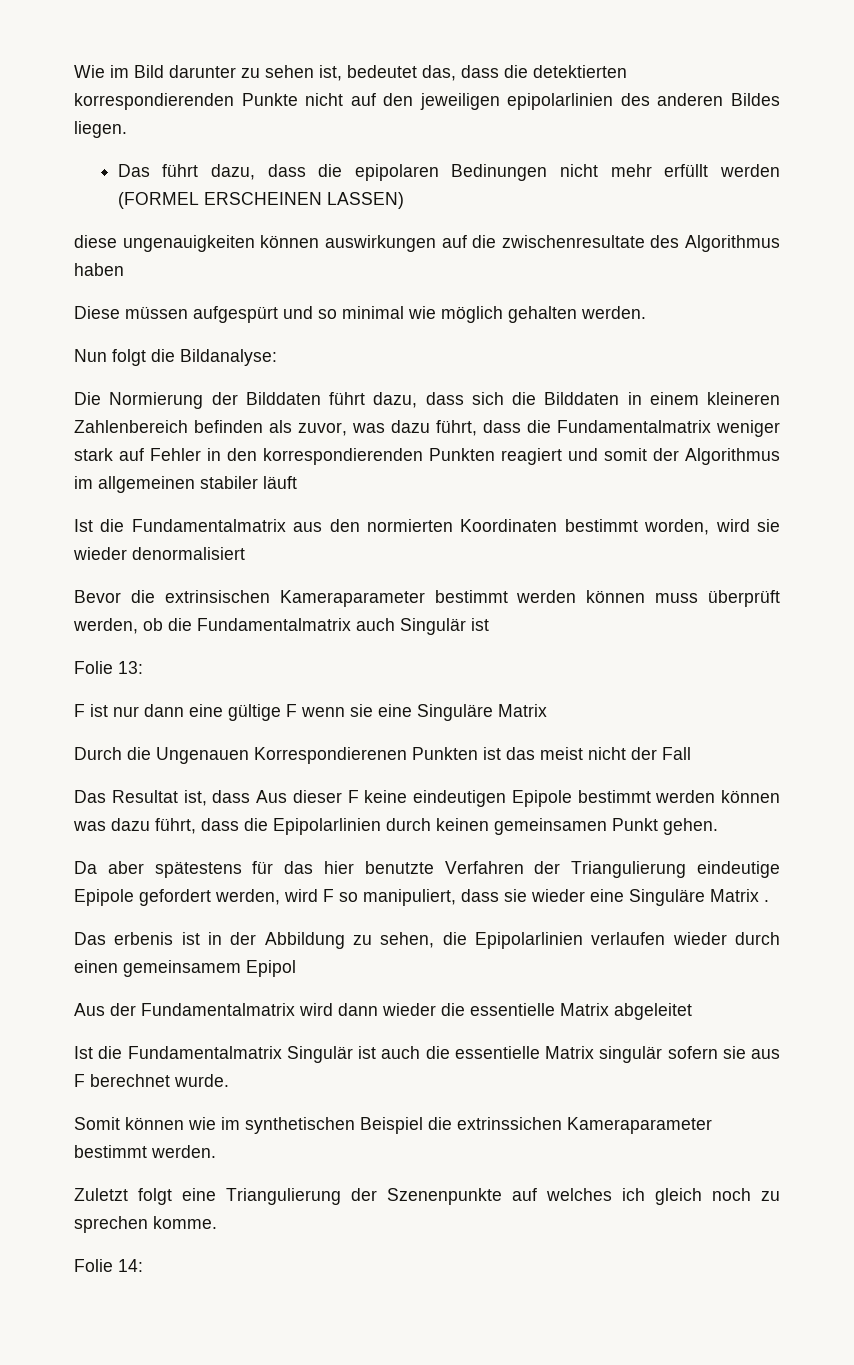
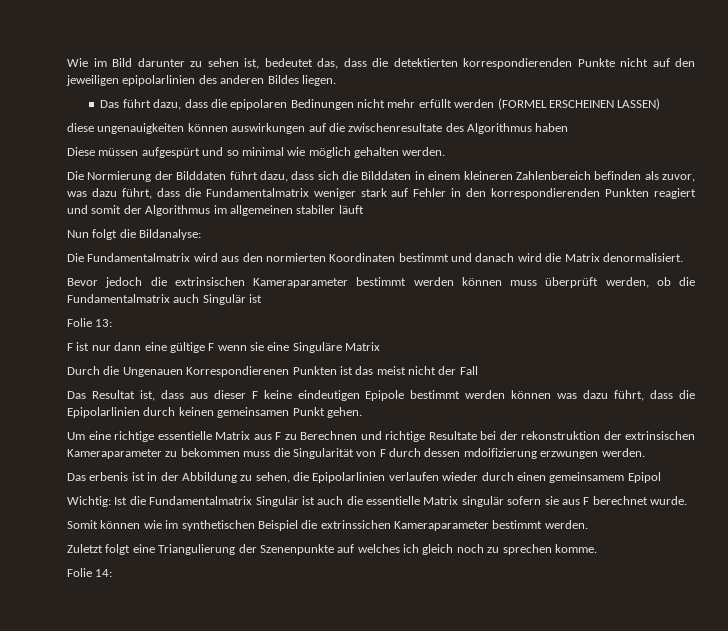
- Nun folgt die Bildanalyse:
- Ist die Fundamentalmatrix aus den normierten Koordinaten bestimmt worden, wird sie wieder denormalisiert
+ Nun folgt die Bildanalyse:
+ Die Fundamentalmatrix wird aus den normierten Koordinaten bestimmt und danach wird die Matrix denormalisiert.
- Bevor die extrinsischen Kameraparameter bestimmt werden können muss überprüft werden, ob die Fundamentalmatrix auch Singulär ist
+ Bevor jedoch die extrinsischen Kameraparameter bestimmt werden können muss überprüft werden, ob die Fundamentalmatrix auch Singulär ist
- Das Resultat ist, dass Aus dieser F keine eindeutigen Epipole bestimmt werden können was dazu führt, dass die Epipolarlinien durch keinen gemeinsamen Punkt gehen.
+ Das Resultat ist, dass aus dieser F keine eindeutigen Epipole bestimmt werden können was dazu führt, dass die Epipolarlinien durch keinen gemeinsamen Punkt gehen.
- Da aber spätestens für das hier benutzte Verfahren der Triangulierung eindeutige Epipole gefordert werden, wird F so manipuliert, dass sie wieder eine Singuläre Matrix .
+ Um eine richtige essentielle Matrix aus F zu Berechnen und richtige Resultate bei der rekonstruktion der extrinsischen Kameraparameter zu bekommen muss die Singularität von F durch dessen mdoifizierung erzwungen werden.
- Aus der Fundamentalmatrix wird dann wieder die essentielle Matrix abgeleitet
- Ist die Fundamentalmatrix Singulär ist auch die essentielle Matrix singulär sofern sie aus F berechnet wurde.
+ Wichtig: Ist die Fundamentalmatrix Singulär ist auch die essentielle Matrix singulär sofern sie aus F berechnet wurde.

